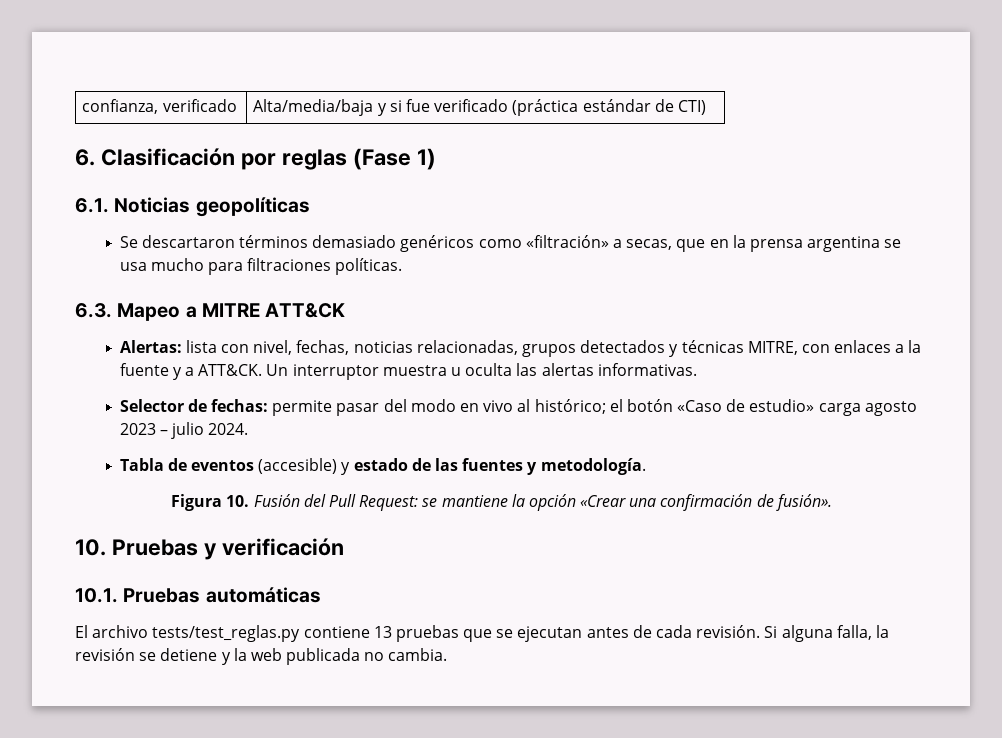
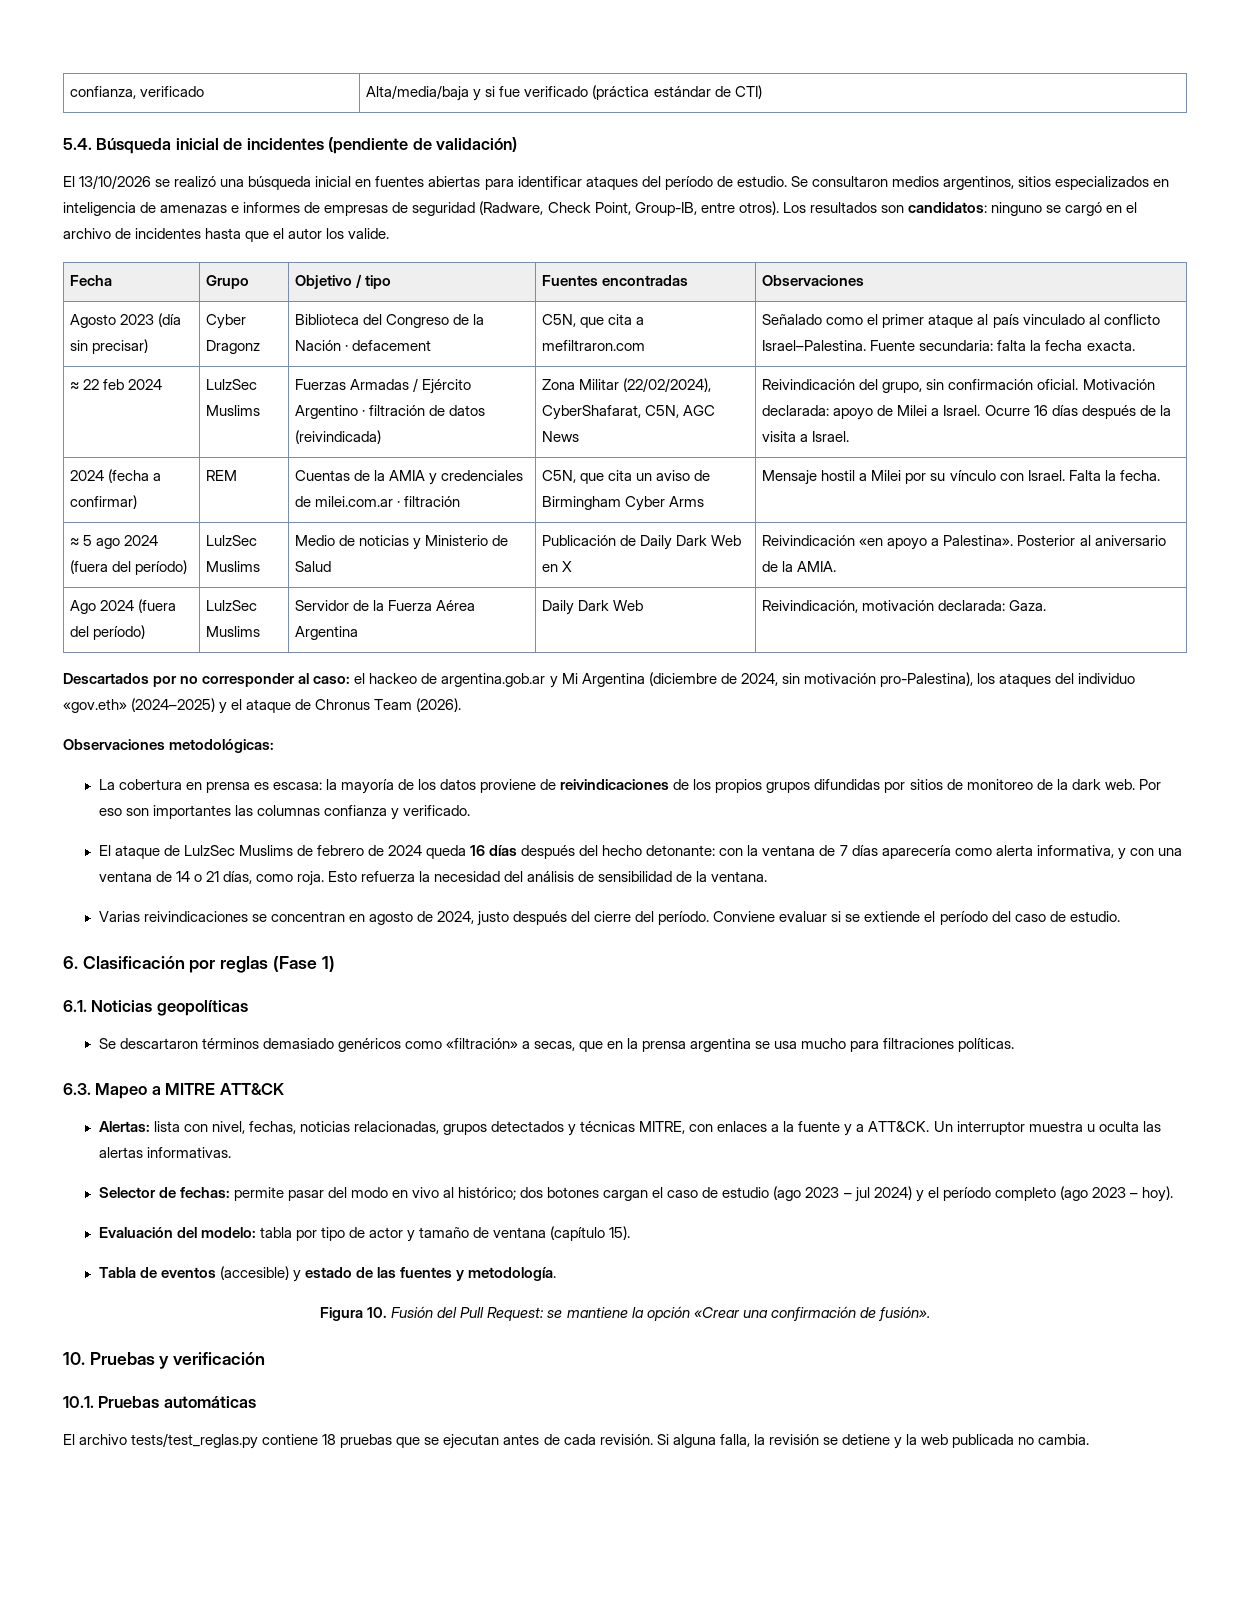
+ 5.4. Búsqueda inicial de incidentes (pendiente de validación)
+ El 13/10/2026 se realizó una búsqueda inicial en fuentes abiertas para identificar ataques del período de estudio. Se consultaron medios argentinos, sitios especializados en inteligencia de amenazas e informes de empresas de seguridad (Radware, Check Point, Group-IB, entre otros). Los resultados son candidatos: ninguno se cargó en el archivo de incidentes hasta que el autor los valide.
+ Fecha | Grupo | Objetivo / tipo | Fuentes encontradas | Observaciones
+ Agosto 2023 (día sin precisar) | Cyber Dragonz | Biblioteca del Congreso de la Nación · defacement | C5N, que cita a mefiltraron.com | Señalado como el primer ataque al país vinculado al conflicto Israel–Palestina. Fuente secundaria: falta la fecha exacta.
+ ≈ 22 feb 2024 | LulzSec Muslims | Fuerzas Armadas / Ejército Argentino · filtración de datos (reivindicada) | Zona Militar (22/02/2024), CyberShafarat, C5N, AGC News | Reivindicación del grupo, sin confirmación oficial. Motivación declarada: apoyo de Milei a Israel. Ocurre 16 días después de la visita a Israel.
+ 2024 (fecha a confirmar) | REM | Cuentas de la AMIA y credenciales de milei.com.ar · filtración | C5N, que cita un aviso de Birmingham Cyber Arms | Mensaje hostil a Milei por su vínculo con Israel. Falta la fecha.
+ ≈ 5 ago 2024 (fuera del período) | LulzSec Muslims | Medio de noticias y Ministerio de Salud | Publicación de Daily Dark Web en X | Reivindicación «en apoyo a Palestina». Posterior al aniversario de la AMIA.
+ Ago 2024 (fuera del período) | LulzSec Muslims | Servidor de la Fuerza Aérea Argentina | Daily Dark Web | Reivindicación, motivación declarada: Gaza.
+ Descartados por no corresponder al caso: el hackeo de argentina.gob.ar y Mi Argentina (diciembre de 2024, sin motivación pro-Palestina), los ataques del individuo «gov.eth» (2024–2025) y el ataque de Chronus Team (2026).
+ Observaciones metodológicas:
+ La cobertura en prensa es escasa: la mayoría de los datos proviene de reivindicaciones de los propios grupos difundidas por sitios de monitoreo de la dark web. Por eso son importantes las columnas confianza y verificado.
+ El ataque de LulzSec Muslims de febrero de 2024 queda 16 días después del hecho detonante: con la ventana de 7 días aparecería como alerta informativa, y con una ventana de 14 o 21 días, como roja. Esto refuerza la necesidad del análisis de sensibilidad de la ventana.
+ Varias reivindicaciones se concentran en agosto de 2024, justo después del cierre del período. Conviene evaluar si se extiende el período del caso de estudio.
- Selector de fechas: permite pasar del modo en vivo al histórico; el botón «Caso de estudio» carga agosto 2023 – julio 2024.
+ Selector de fechas: permite pasar del modo en vivo al histórico; dos botones cargan el caso de estudio (ago 2023 – jul 2024) y el período completo (ago 2023 – hoy).
+ Evaluación del modelo: tabla por tipo de actor y tamaño de ventana (capítulo 15).
- El archivo tests/test_reglas.py contiene 13 pruebas que se ejecutan antes de cada revisión.
+ El archivo tests/test_reglas.py contiene 18 pruebas que se ejecutan antes de cada revisión.

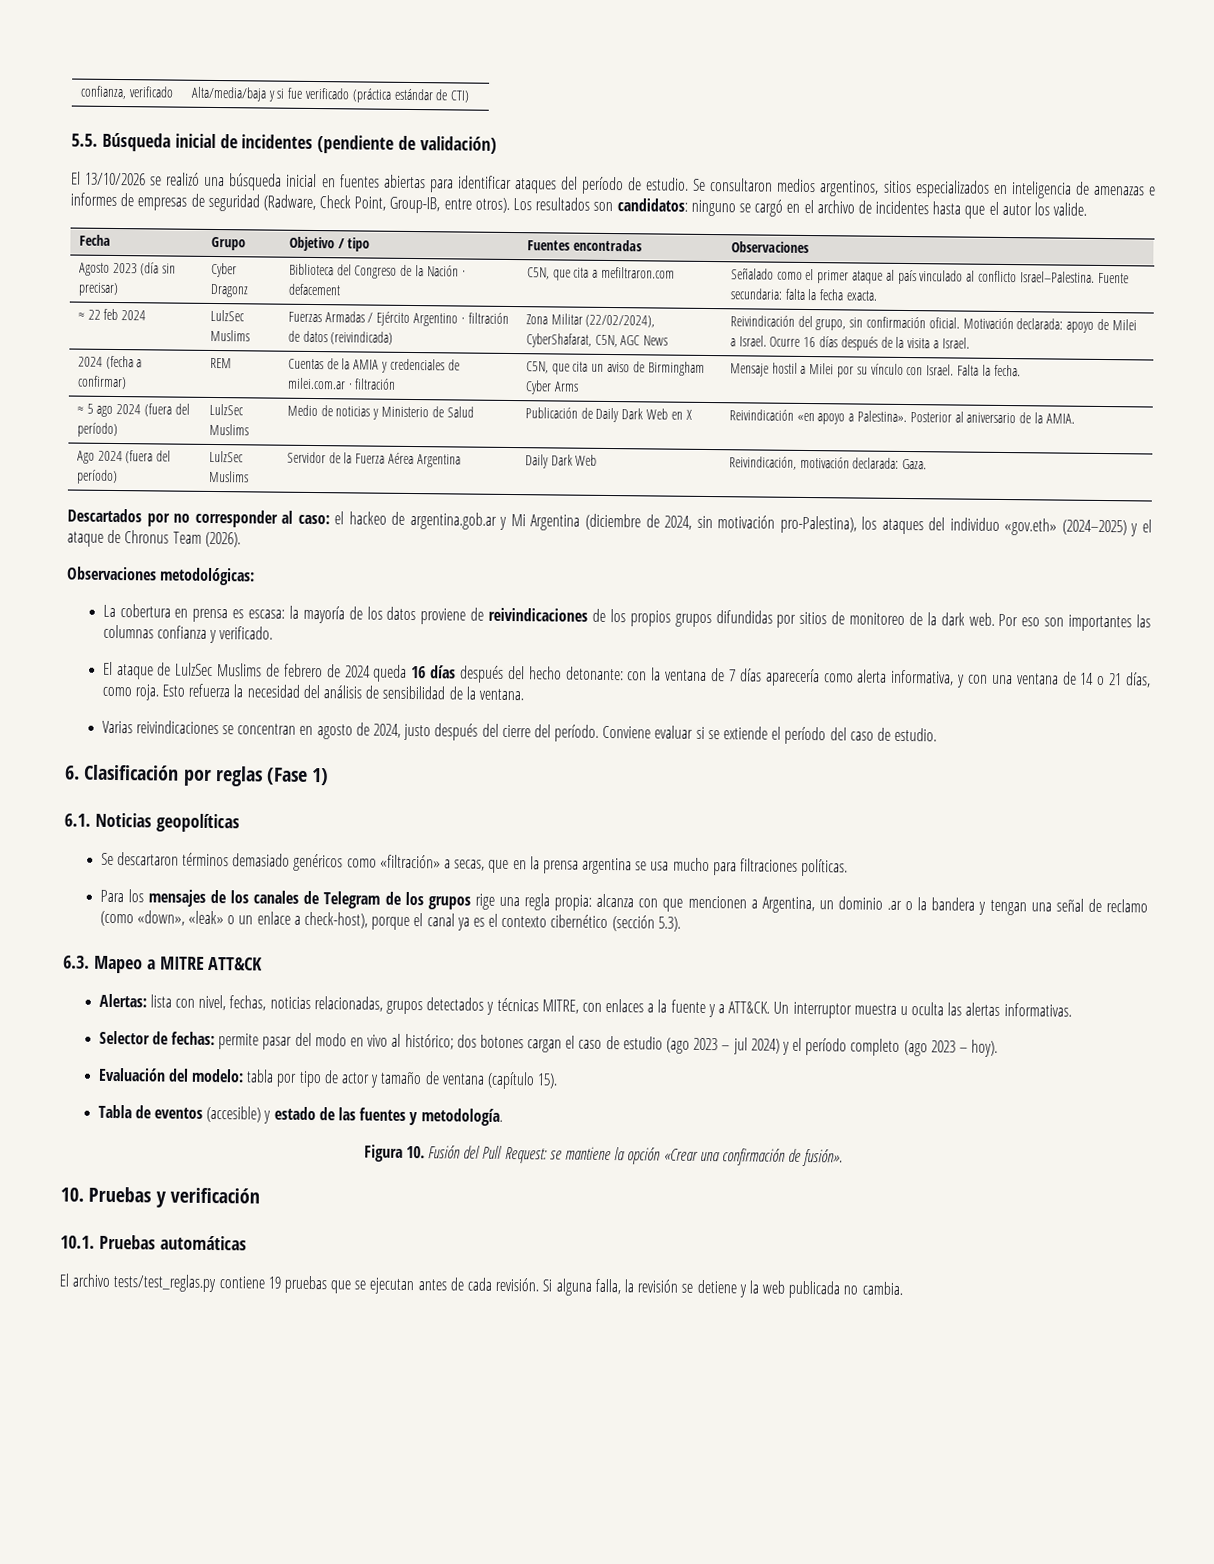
- 5.4. Búsqueda inicial de incidentes (pendiente de validación)
+ 5.5. Búsqueda inicial de incidentes (pendiente de validación)
+ Para los mensajes de los canales de Telegram de los grupos rige una regla propia: alcanza con que mencionen a Argentina, un dominio .ar o la bandera y tengan una señal de reclamo (como «down», «leak» o un enlace a check-host), porque el canal ya es el contexto cibernético (sección 5.3).
- El archivo tests/test_reglas.py contiene 18 pruebas que se ejecutan antes de cada revisión.
+ El archivo tests/test_reglas.py contiene 19 pruebas que se ejecutan antes de cada revisión.

